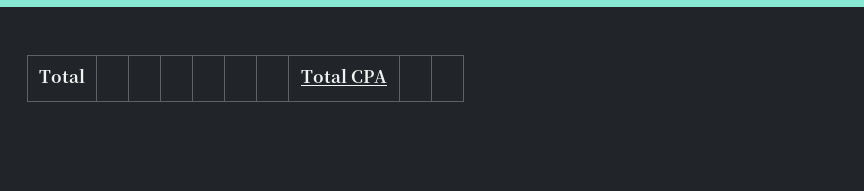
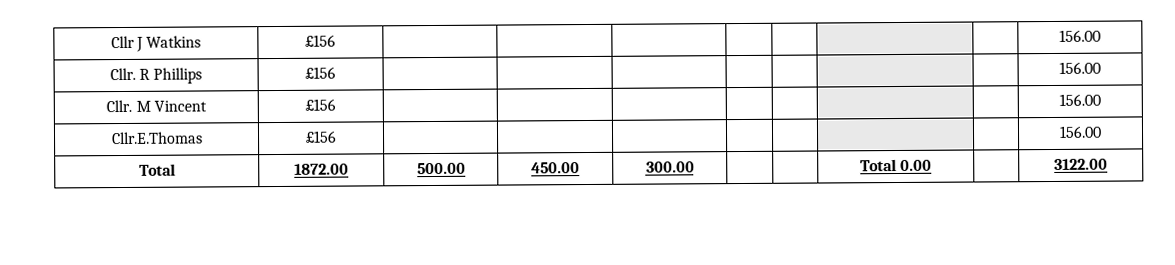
- Total | | | | | | | Total CPA | |
+ Cllr J Watkins | £156 | | | | | | | | 156.00
+ Cllr. R Phillips | £156 | | | | | | | | 156.00
+ Cllr. M Vincent | £156 | | | | | | | | 156.00
+ Cllr.E.Thomas | £156 | | | | | | | | 156.00
+ Total | 1872.00 | 500.00 | 450.00 | 300.00 | | | Total 0.00 | | 3122.00

